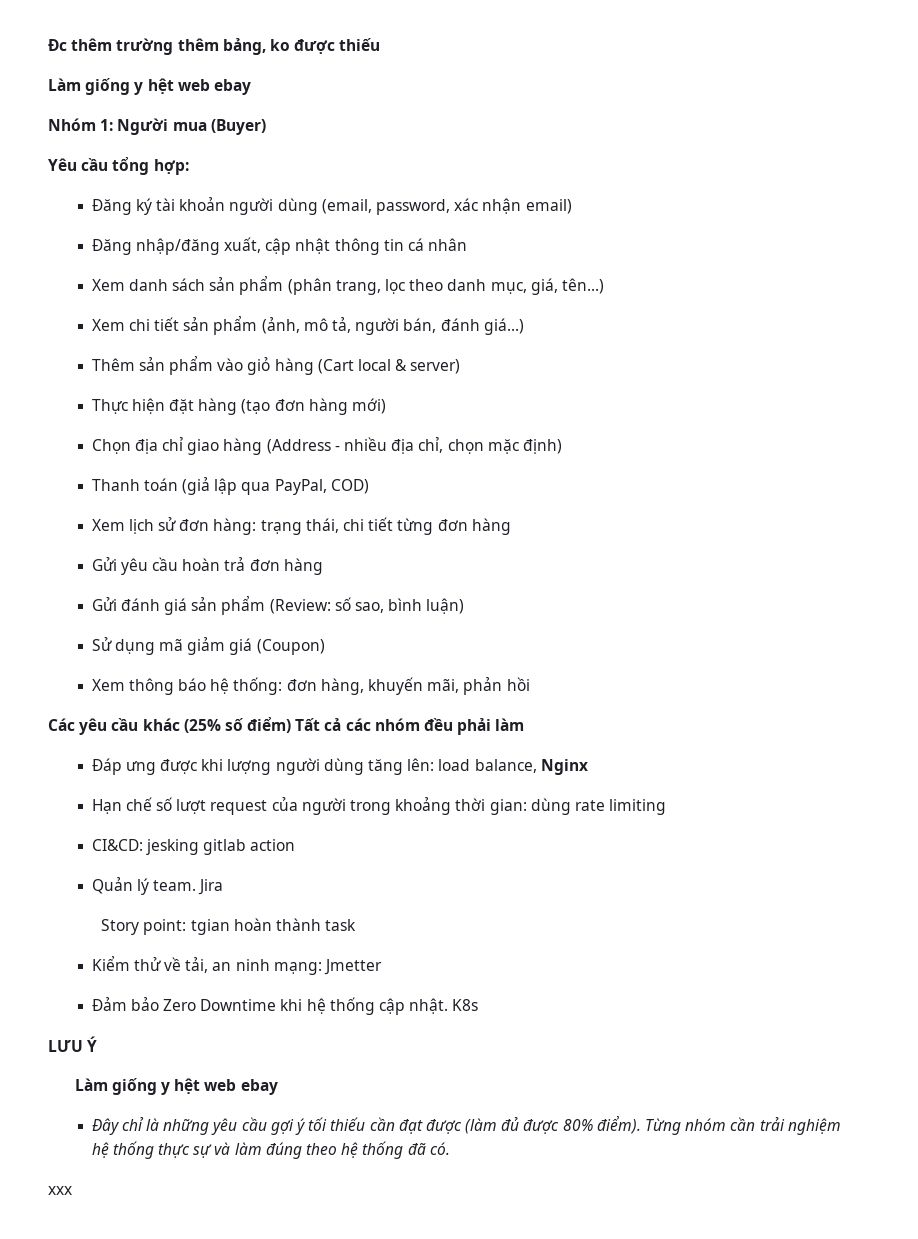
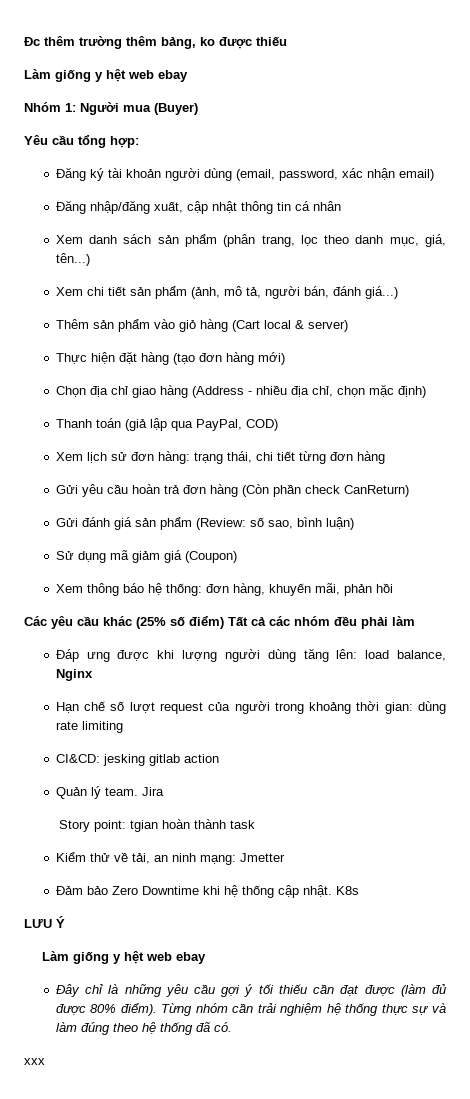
- Gửi yêu cầu hoàn trả đơn hàng
+ Gửi yêu cầu hoàn trả đơn hàng (Còn phần check CanReturn)

